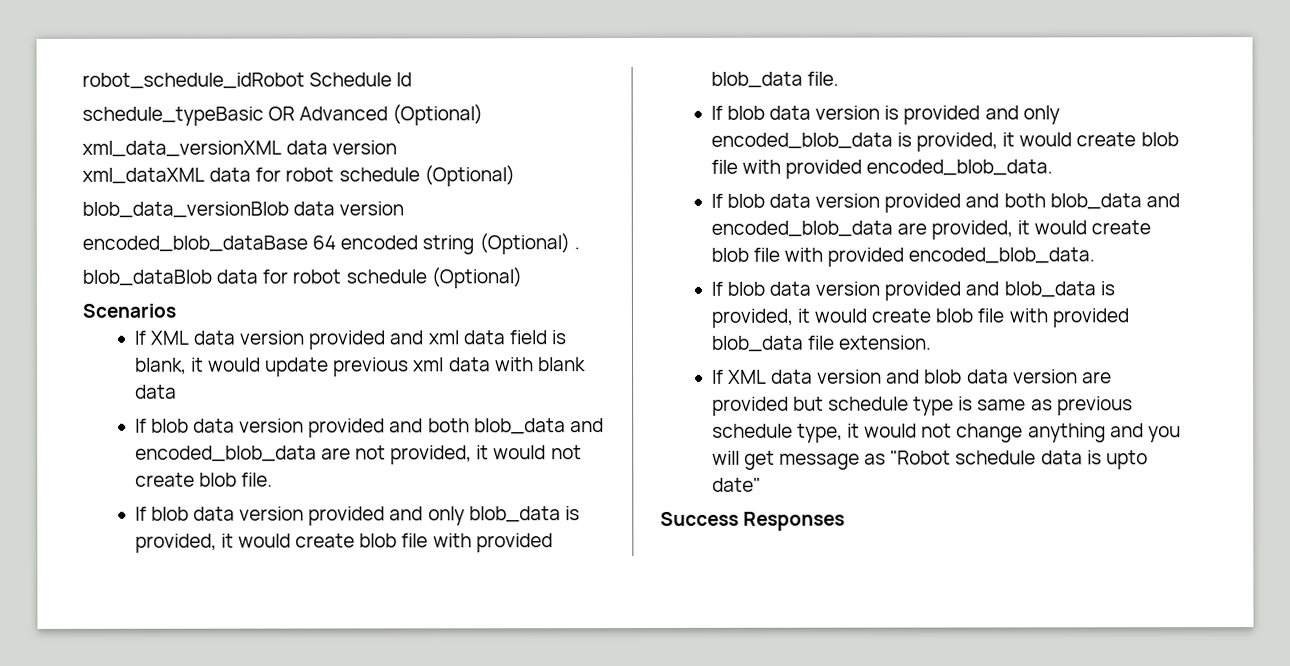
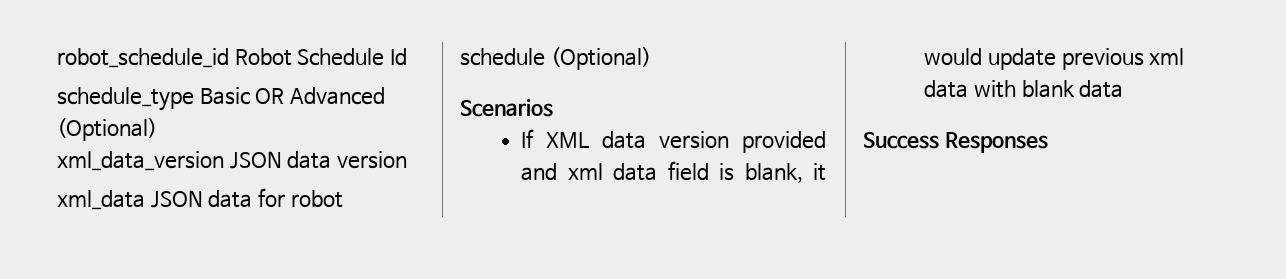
- robot_schedule_idRobot Schedule Id
+ robot_schedule_id Robot Schedule Id
- schedule_typeBasic OR Advanced (Optional)
+ schedule_type Basic OR Advanced (Optional)
- xml_data_versionXML data version
- xml_dataXML data for robot schedule (Optional)
- blob_data_versionBlob data version
- encoded_blob_dataBase 64 encoded string (Optional) .
- blob_dataBlob data for robot schedule (Optional)
+ xml_data_version JSON data version
+ xml_data JSON data for robot schedule (Optional)
- If blob data version provided and both blob_data and encoded_blob_data are not provided, it would not create blob file.
- If blob data version provided and only blob_data is provided, it would create blob file with provided blob_data file.
- If blob data version is provided and only encoded_blob_data is provided, it would create blob file with provided encoded_blob_data.
- If blob data version provided and both blob_data and encoded_blob_data are provided, it would create blob file with provided encoded_blob_data.
- If blob data version provided and blob_data is provided, it would create blob file with provided blob_data file extension.
- If XML data version and blob data version are provided but schedule type is same as previous schedule type, it would not change anything and you will get message as "Robot schedule data is upto date"

